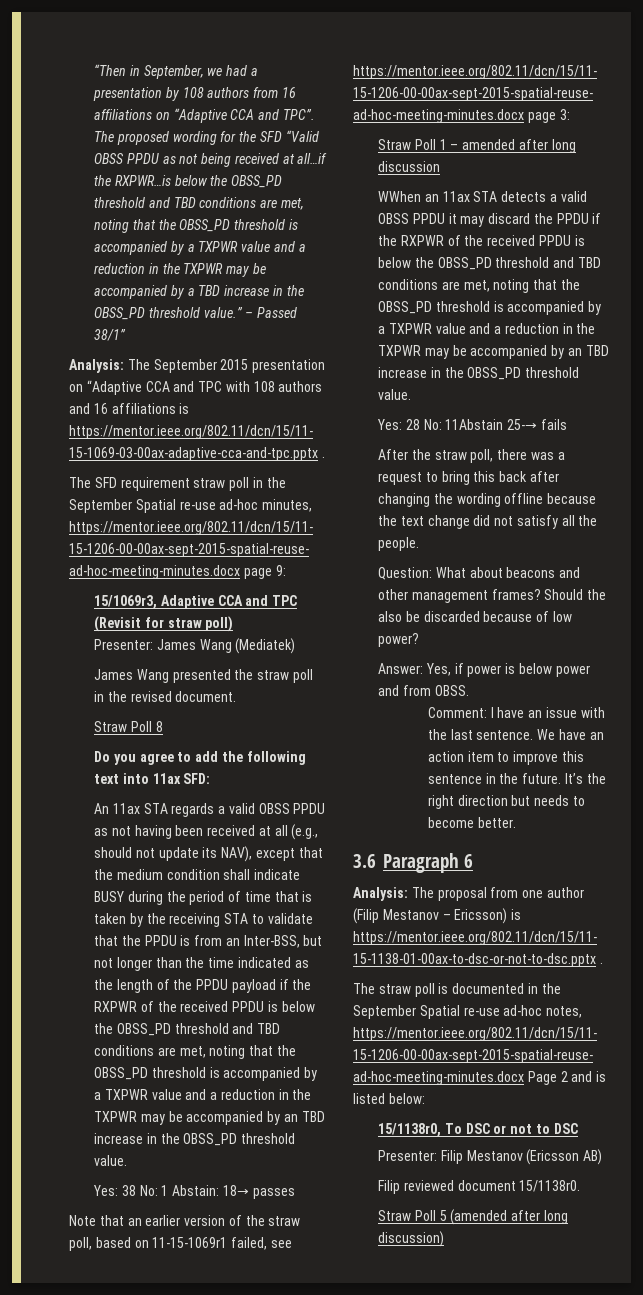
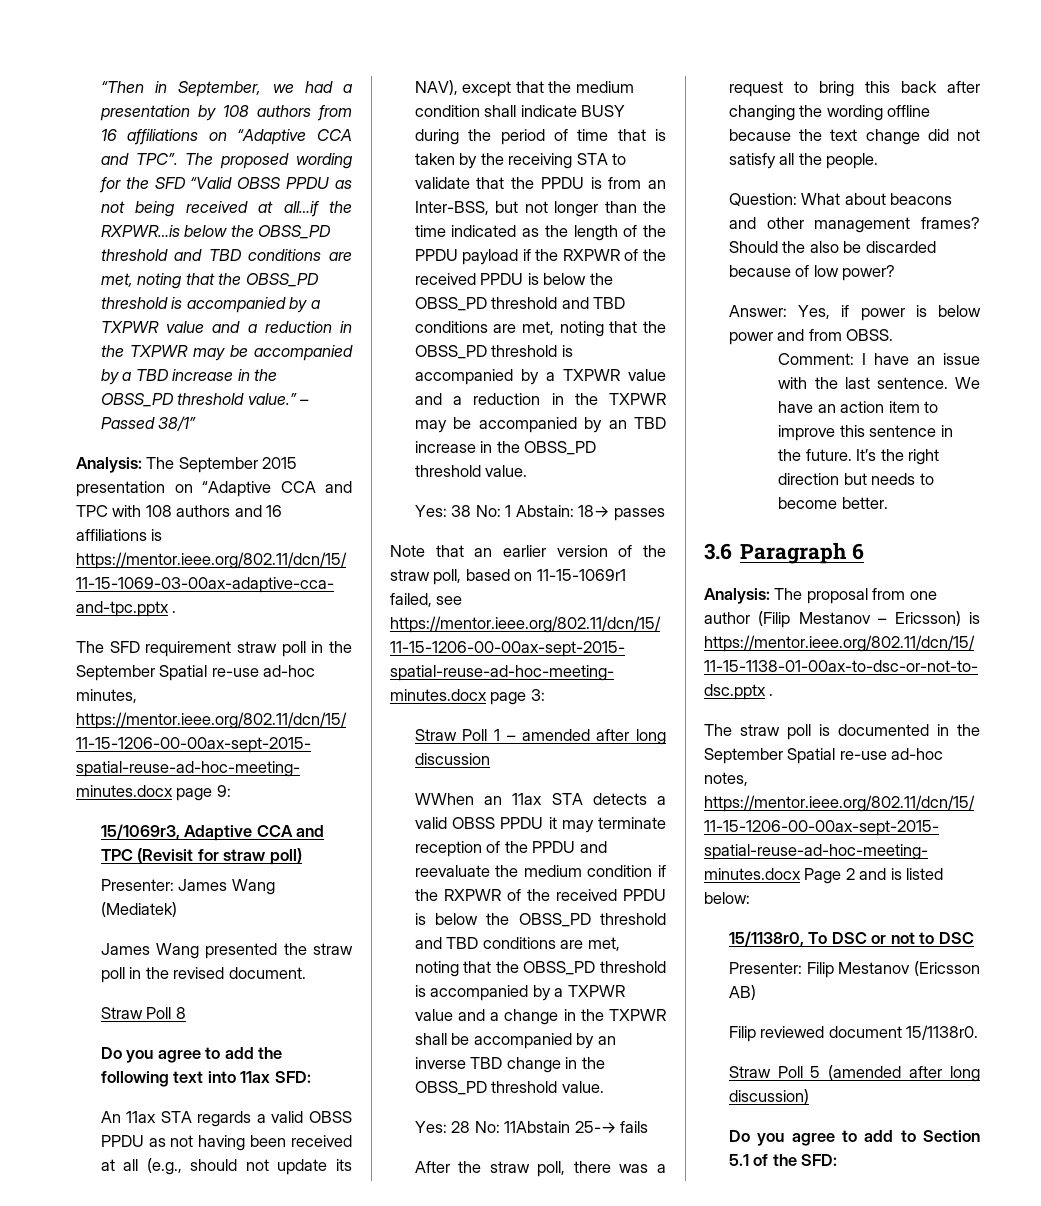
- WWhen an 11ax STA detects a valid OBSS PPDU it may discard the PPDU if the RXPWR of the received PPDU is below the OBSS_PD threshold and TBD conditions are met, noting that the OBSS_PD threshold is accompanied by a TXPWR value and a reduction in the TXPWR may be accompanied by an TBD increase in the OBSS_PD threshold value.
+ WWhen an 11ax STA detects a valid OBSS PPDU it may terminate reception of the PPDU and reevaluate the medium condition if the RXPWR of the received PPDU is below the OBSS_PD threshold and TBD conditions are met, noting that the OBSS_PD threshold is accompanied by a TXPWR value and a change in the TXPWR shall be accompanied by an inverse TBD change in the OBSS_PD threshold value.
+ Do you agree to add to Section 5.1 of the SFD:

